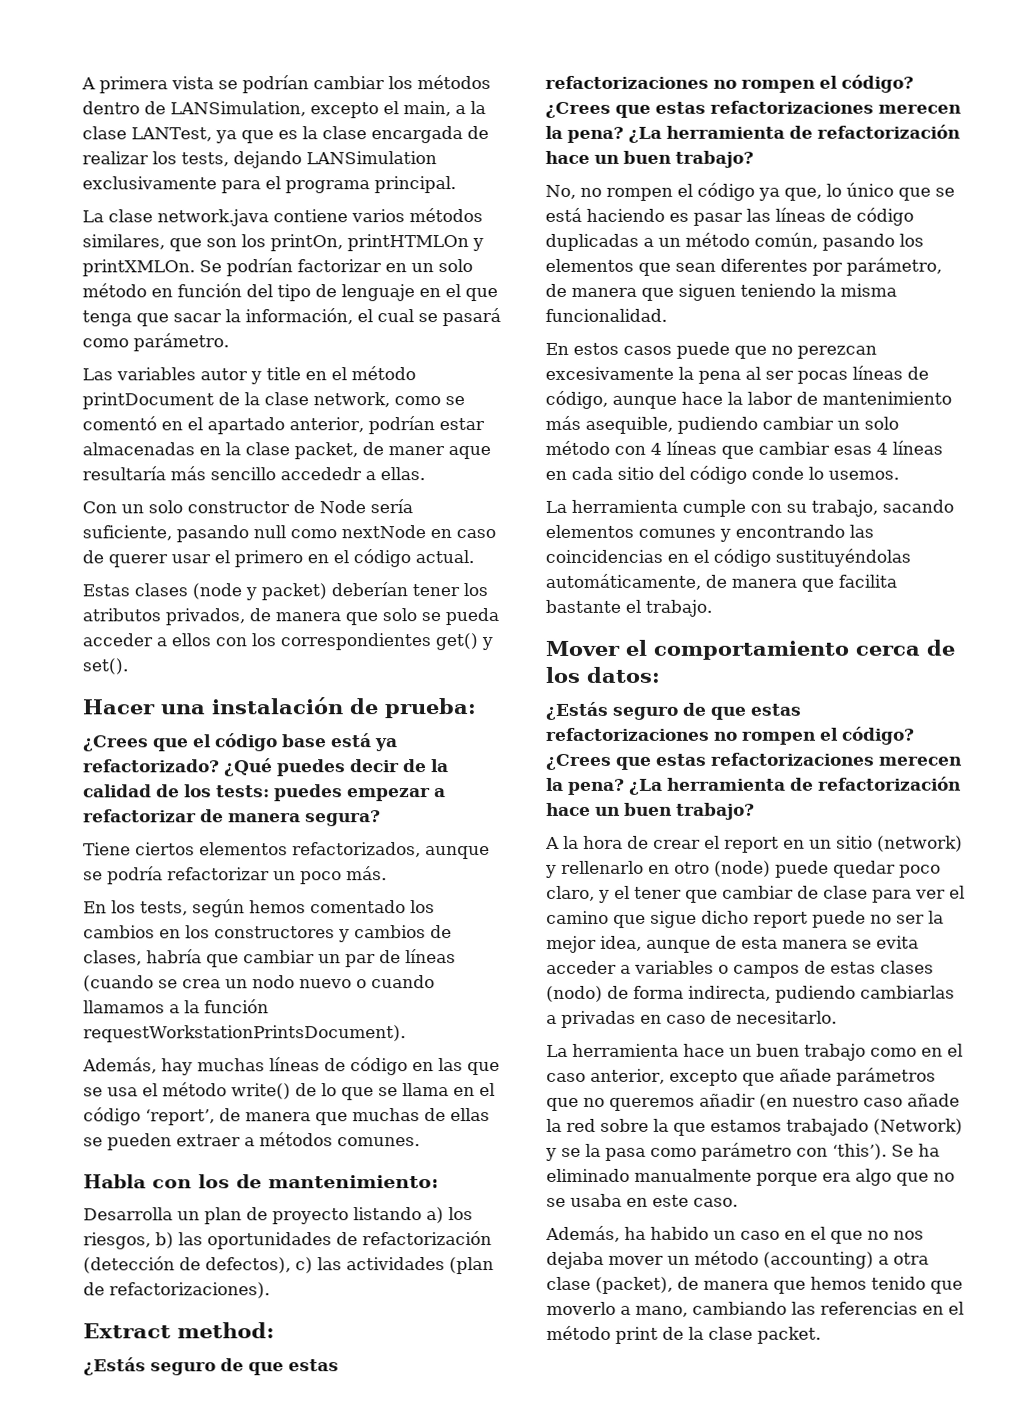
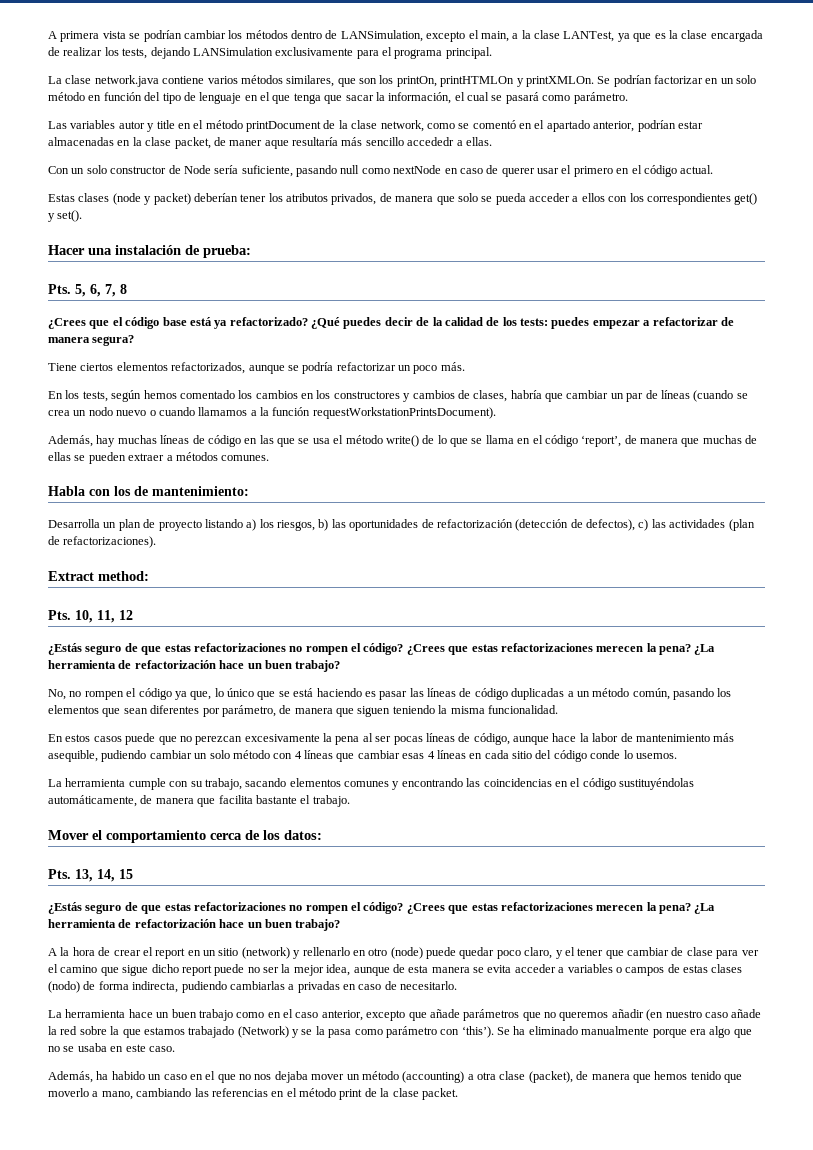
+ Pts. 5, 6, 7, 8
+ Pts. 10, 11, 12
+ Pts. 13, 14, 15

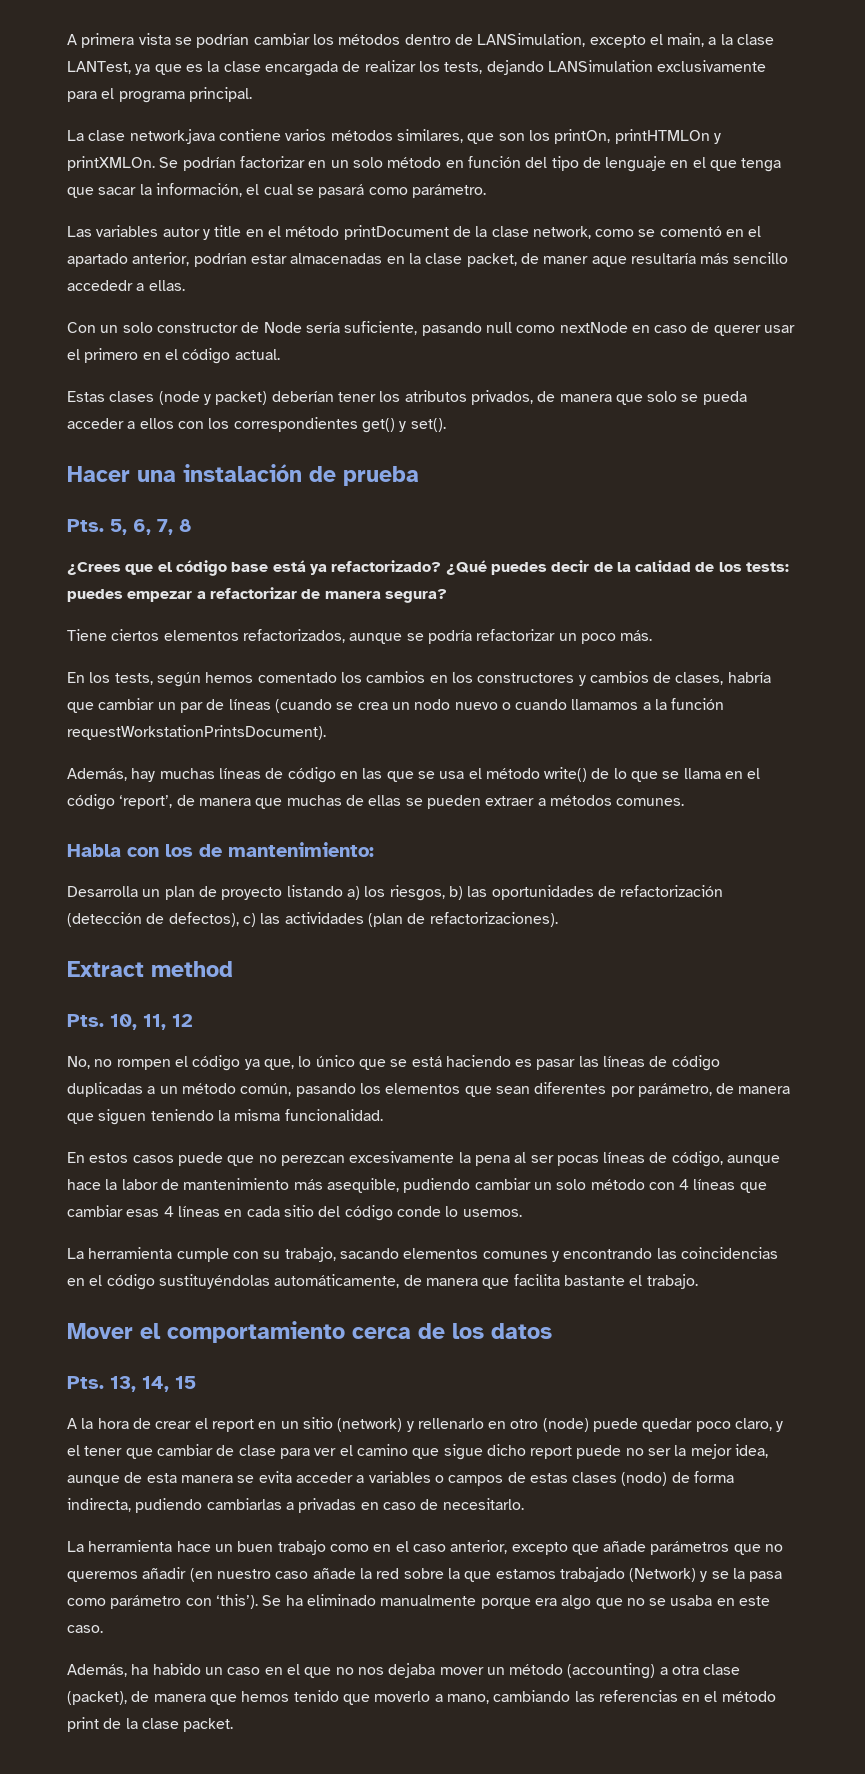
- Hacer una instalación de prueba:
+ Hacer una instalación de prueba
- Extract method:
+ Extract method
  Pts. 10, 11, 12
- ¿Estás seguro de que estas refactorizaciones no rompen el código? ¿Crees que estas refactorizaciones merecen la pena? ¿La herramienta de refactorización hace un buen trabajo?
- Mover el comportamiento cerca de los datos:
+ Mover el comportamiento cerca de los datos
  Pts. 13, 14, 15
- ¿Estás seguro de que estas refactorizaciones no rompen el código? ¿Crees que estas refactorizaciones merecen la pena? ¿La herramienta de refactorización hace un buen trabajo?

